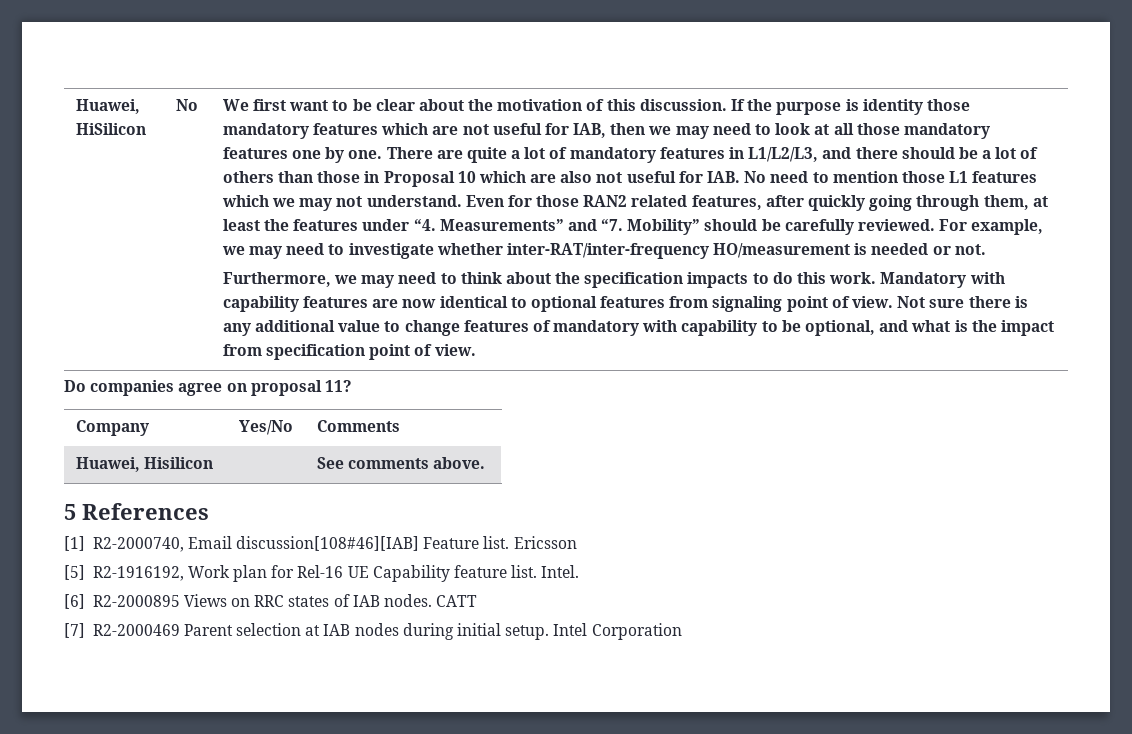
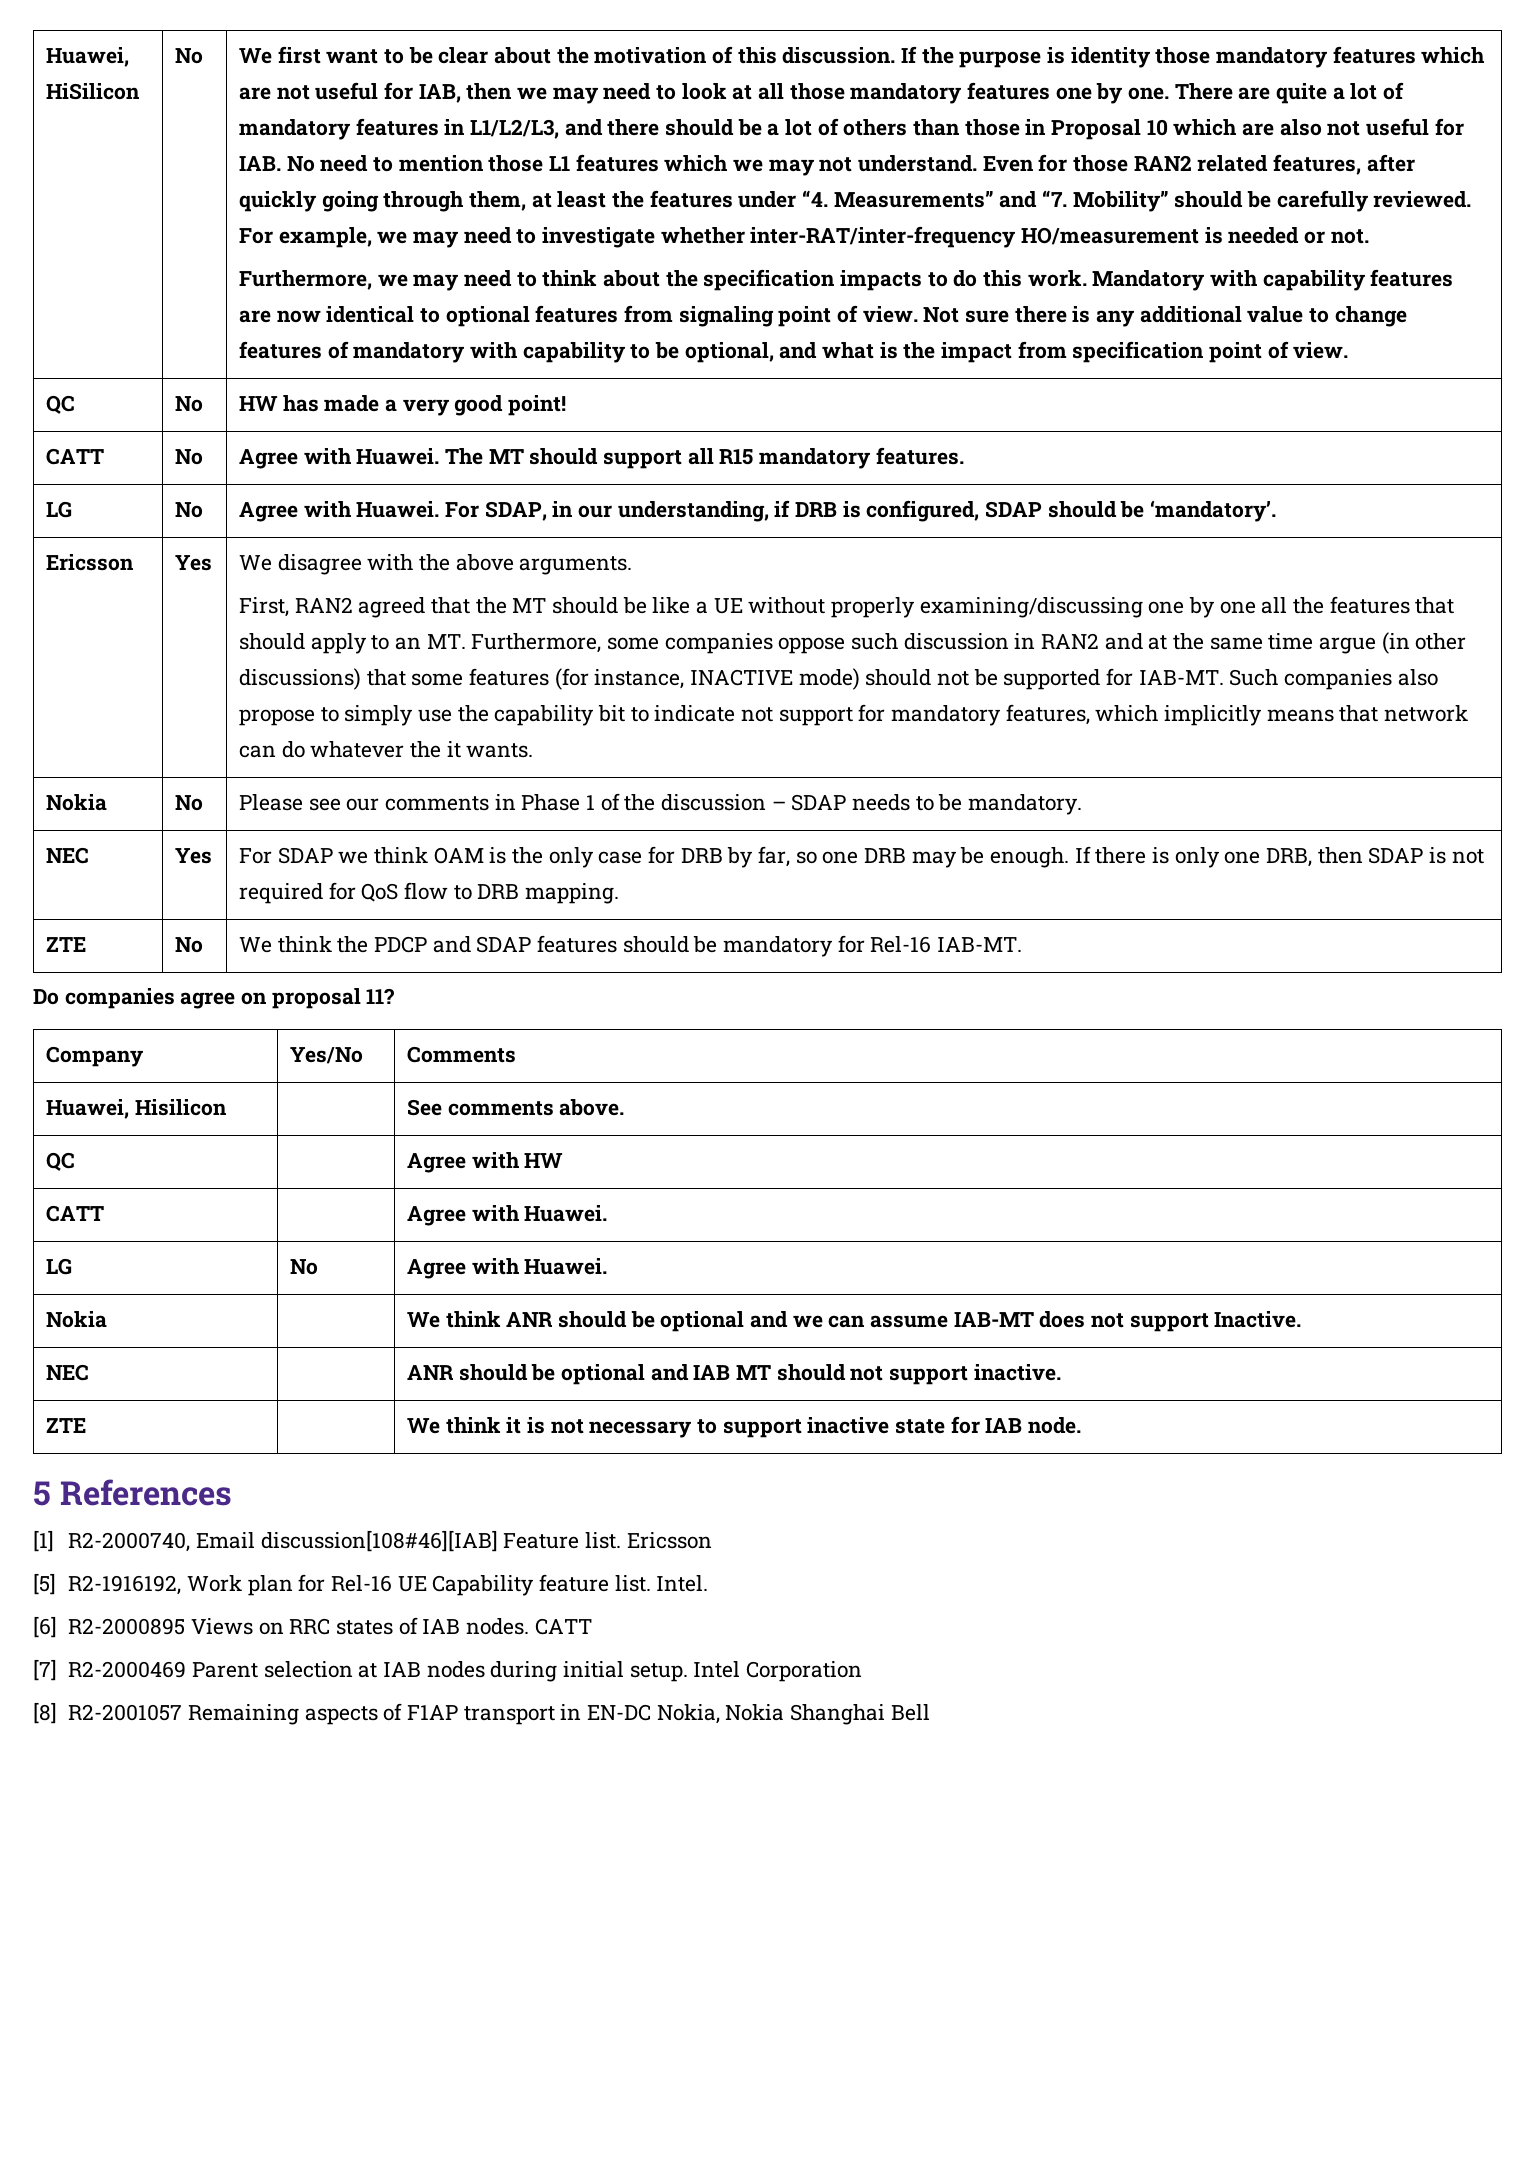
+ QC | No | HW has made a very good point!
+ CATT | No | Agree with Huawei. The MT should support all R15 mandatory features.
+ LG | No | Agree with Huawei. For SDAP, in our understanding, if DRB is configured, SDAP should be ‘mandatory’.
+ Ericsson | Yes | We disagree with the above arguments.
+ First, RAN2 agreed that the MT should be like a UE without properly examining/discussing one by one all the features that should apply to an MT. Furthermore, some companies oppose such discussion in RAN2 and at the same time argue (in other discussions) that some features (for instance, INACTIVE mode) should not be supported for IAB-MT. Such companies also propose to simply use the capability bit to indicate not support for mandatory features, which implicitly means that network can do whatever the it wants.
+ Nokia | No | Please see our comments in Phase 1 of the discussion – SDAP needs to be mandatory.
+ NEC | Yes | For SDAP we think OAM is the only case for DRB by far, so one DRB may be enough. If there is only one DRB, then SDAP is not required for QoS flow to DRB mapping.
+ ZTE | No | We think the PDCP and SDAP features should be mandatory for Rel-16 IAB-MT.
+ QC | | Agree with HW
+ CATT | | Agree with Huawei.
+ LG | No | Agree with Huawei.
+ Nokia | | We think ANR should be optional and we can assume IAB-MT does not support Inactive.
+ NEC | | ANR should be optional and IAB MT should not support inactive.
+ ZTE | | We think it is not necessary to support inactive state for IAB node.
+ [8] R2-2001057 Remaining aspects of F1AP transport in EN-DC Nokia, Nokia Shanghai Bell

